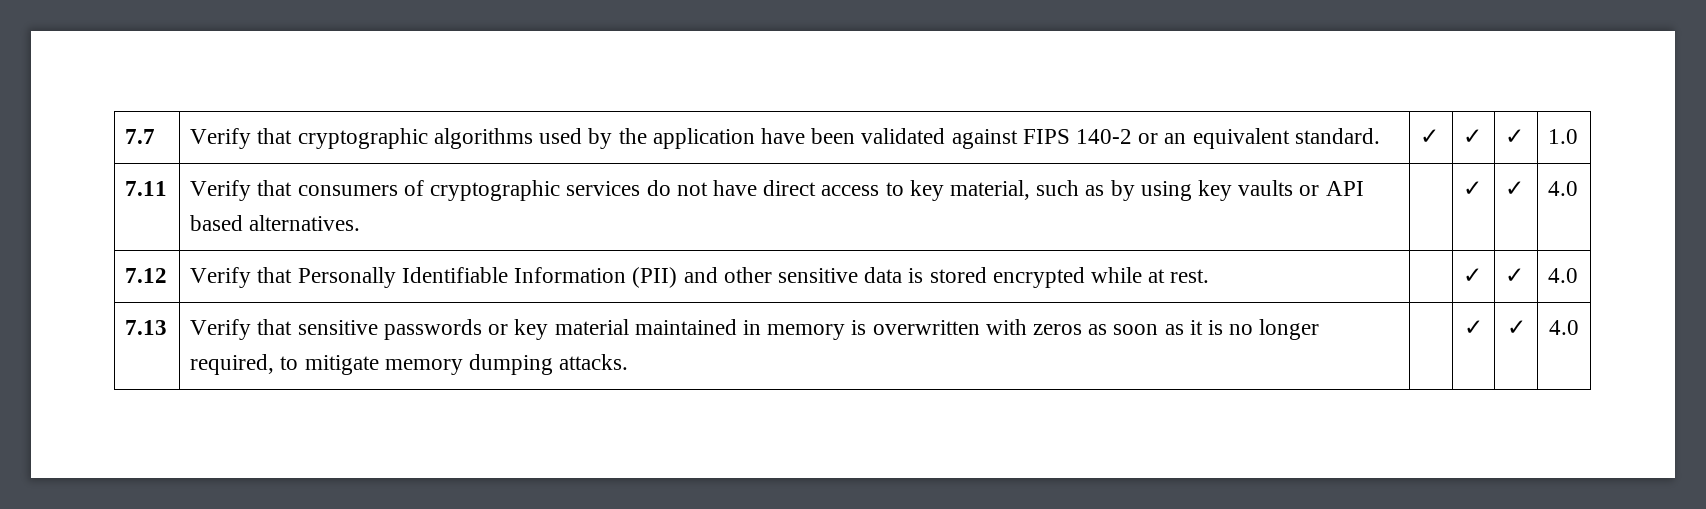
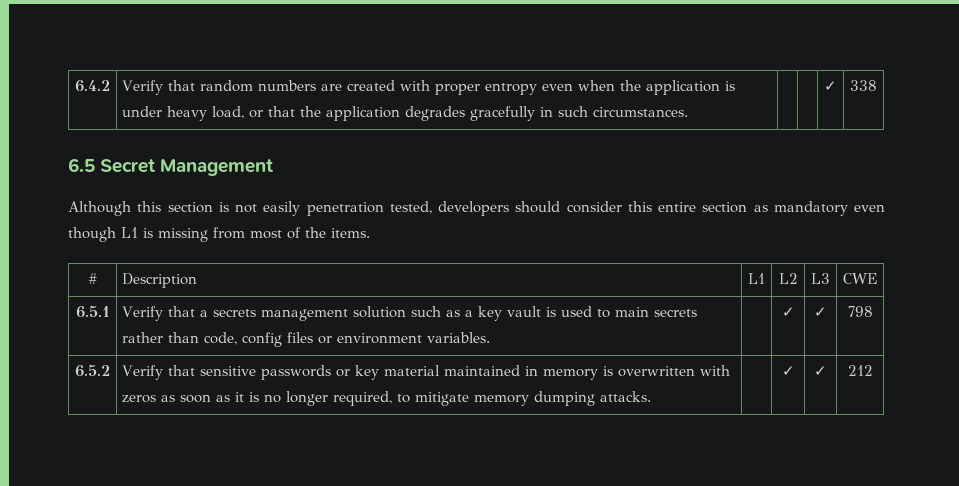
- 7.7 | Verify that cryptographic algorithms used by the application have been validated against FIPS 140-2 or an equivalent standard. | ✓ | ✓ | ✓ | 1.0
- 7.11 | Verify that consumers of cryptographic services do not have direct access to key material, such as by using key vaults or API based alternatives. | | ✓ | ✓ | 4.0
- 7.12 | Verify that Personally Identifiable Information (PII) and other sensitive data is stored encrypted while at rest. | | ✓ | ✓ | 4.0
- 7.13 | Verify that sensitive passwords or key material maintained in memory is overwritten with zeros as soon as it is no longer required, to mitigate memory dumping attacks. | | ✓ | ✓ | 4.0
+ 6.4.2 | Verify that random numbers are created with proper entropy even when the application is under heavy load, or that the application degrades gracefully in such circumstances. | | | ✓ | 338
+ 6.5 Secret Management
+ Although this section is not easily penetration tested, developers should consider this entire section as mandatory even though L1 is missing from most of the items.
+ # | Description | L1 | L2 | L3 | CWE
+ 6.5.1 | Verify that a secrets management solution such as a key vault is used to main secrets rather than code, config files or environment variables. | | ✓ | ✓ | 798
+ 6.5.2 | Verify that sensitive passwords or key material maintained in memory is overwritten with zeros as soon as it is no longer required, to mitigate memory dumping attacks. | | ✓ | ✓ | 212

